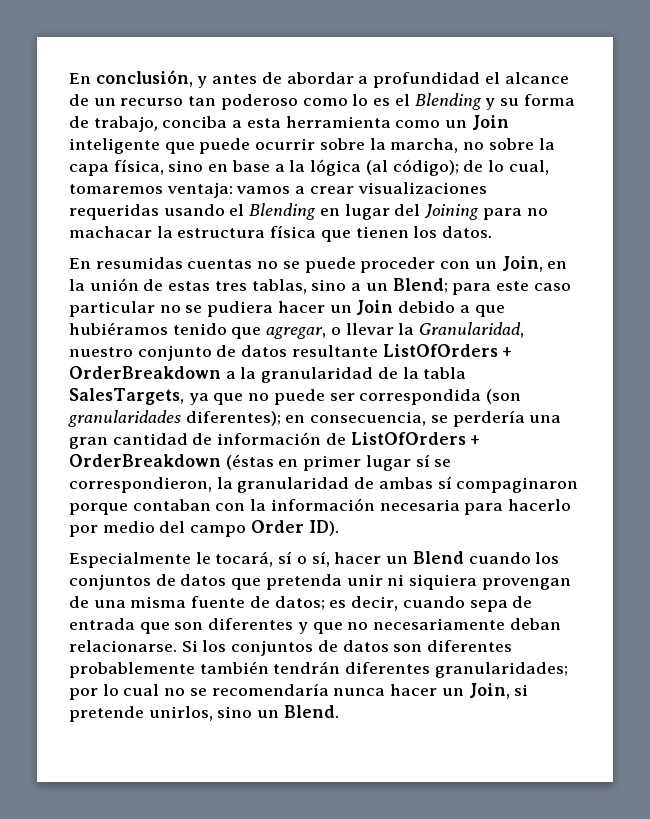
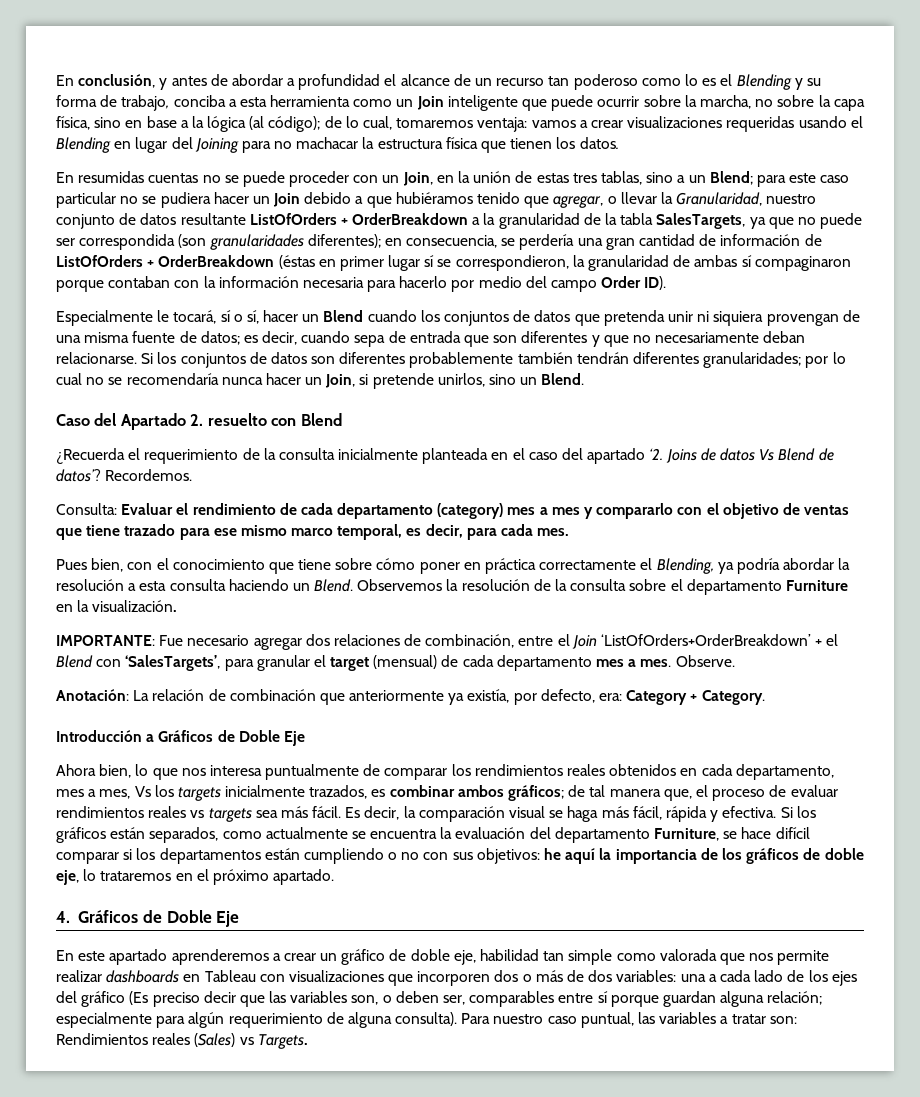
+ Caso del Apartado 2. resuelto con Blend
+ ¿Recuerda el requerimiento de la consulta inicialmente planteada en el caso del apartado ‘2. Joins de datos Vs Blend de datos’? Recordemos.
+ Consulta: Evaluar el rendimiento de cada departamento (category) mes a mes y compararlo con el objetivo de ventas que tiene trazado para ese mismo marco temporal, es decir, para cada mes.
+ Pues bien, con el conocimiento que tiene sobre cómo poner en práctica correctamente el Blending, ya podría abordar la resolución a esta consulta haciendo un Blend. Observemos la resolución de la consulta sobre el departamento Furniture en la visualización.
+ IMPORTANTE: Fue necesario agregar dos relaciones de combinación, entre el Join ‘ListOfOrders+OrderBreakdown’ + el Blend con ‘SalesTargets’, para granular el target (mensual) de cada departamento mes a mes. Observe.
+ Anotación: La relación de combinación que anteriormente ya existía, por defecto, era: Category + Category.
+ Introducción a Gráficos de Doble Eje
+ Ahora bien, lo que nos interesa puntualmente de comparar los rendimientos reales obtenidos en cada departamento, mes a mes, Vs los targets inicialmente trazados, es combinar ambos gráficos; de tal manera que, el proceso de evaluar rendimientos reales vs targets sea más fácil. Es decir, la comparación visual se haga más fácil, rápida y efectiva. Si los gráficos están separados, como actualmente se encuentra la evaluación del departamento Furniture, se hace difícil comparar si los departamentos están cumpliendo o no con sus objetivos: he aquí la importancia de los gráficos de doble eje, lo trataremos en el próximo apartado.
+ 4. Gráficos de Doble Eje
+ En este apartado aprenderemos a crear un gráfico de doble eje, habilidad tan simple como valorada que nos permite realizar dashboards en Tableau con visualizaciones que incorporen dos o más de dos variables: una a cada lado de los ejes del gráfico (Es preciso decir que las variables son, o deben ser, comparables entre sí porque guardan alguna relación; especialmente para algún requerimiento de alguna consulta). Para nuestro caso puntual, las variables a tratar son: Rendimientos reales (Sales) vs Targets.

